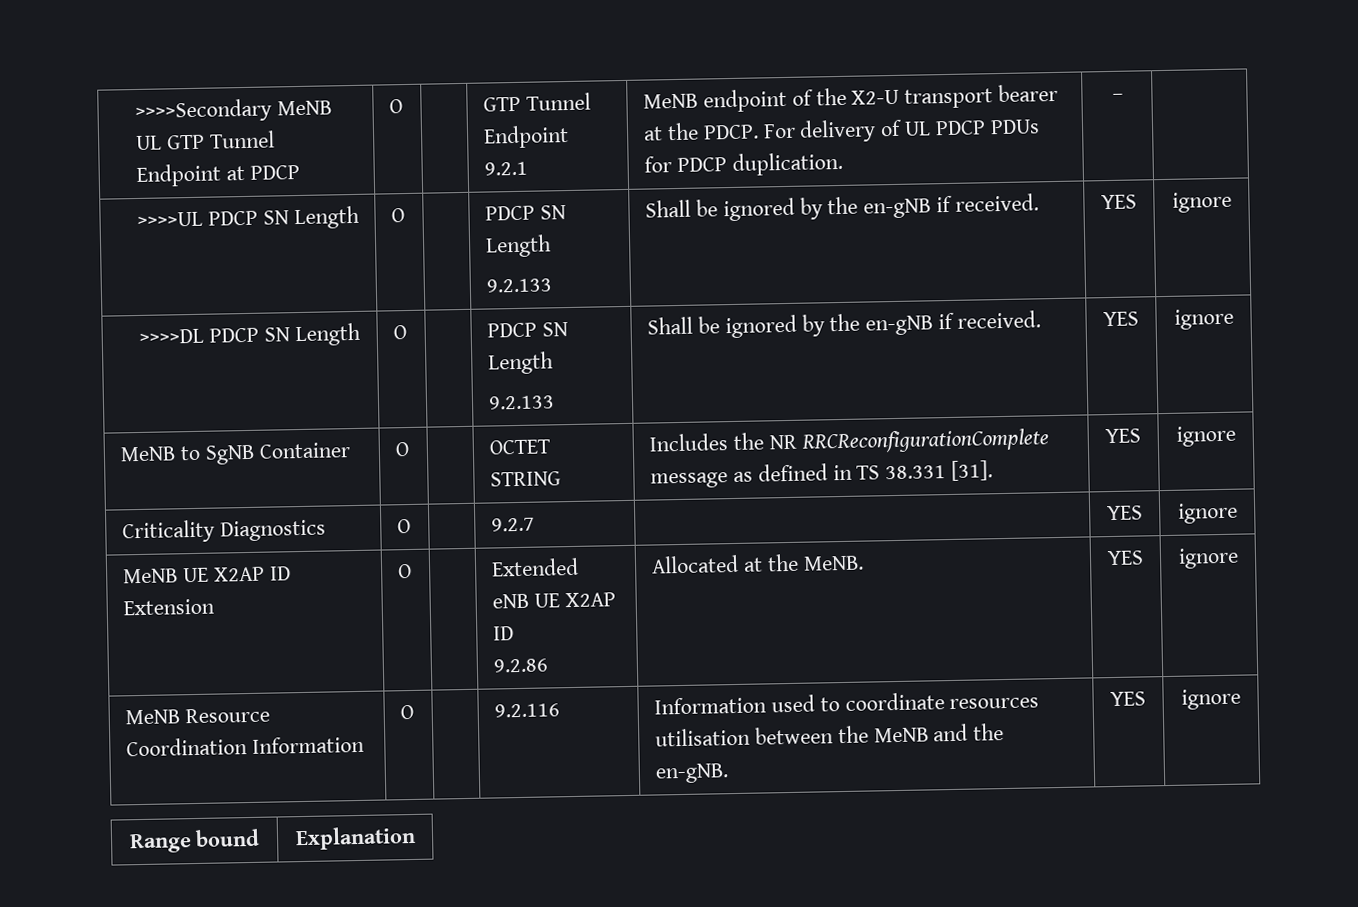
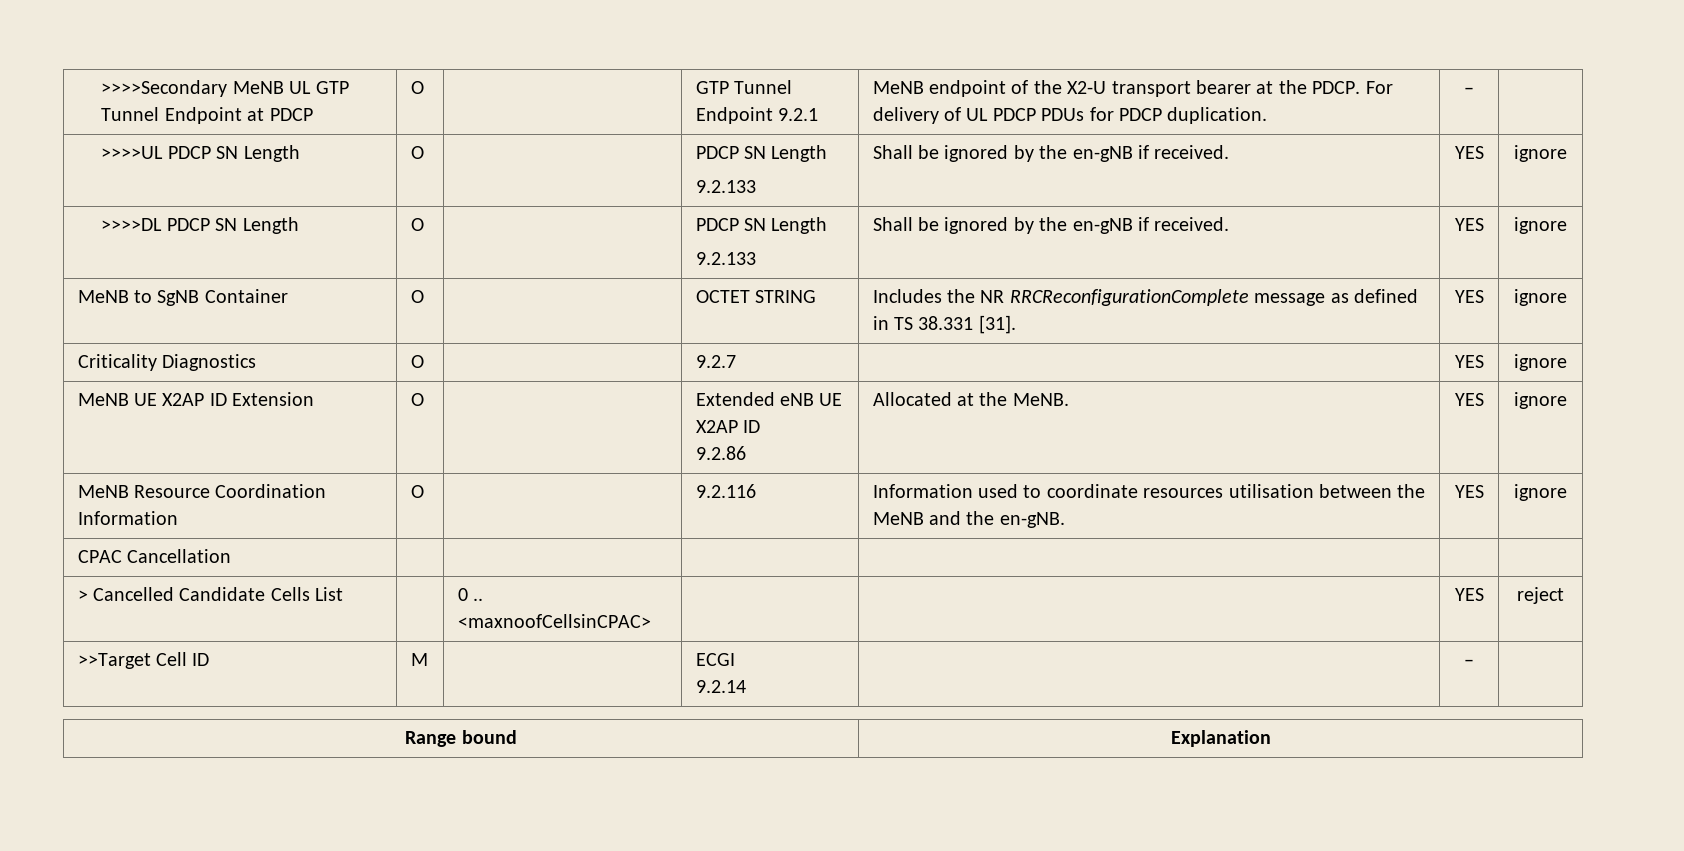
+ CPAC Cancellation | | | | | |
+ > Cancelled Candidate Cells List | | 0 .. <maxnoofCellsinCPAC> | | | YES | reject
+ >>Target Cell ID | M | | ECGI
+ 9.2.14 | | – |

